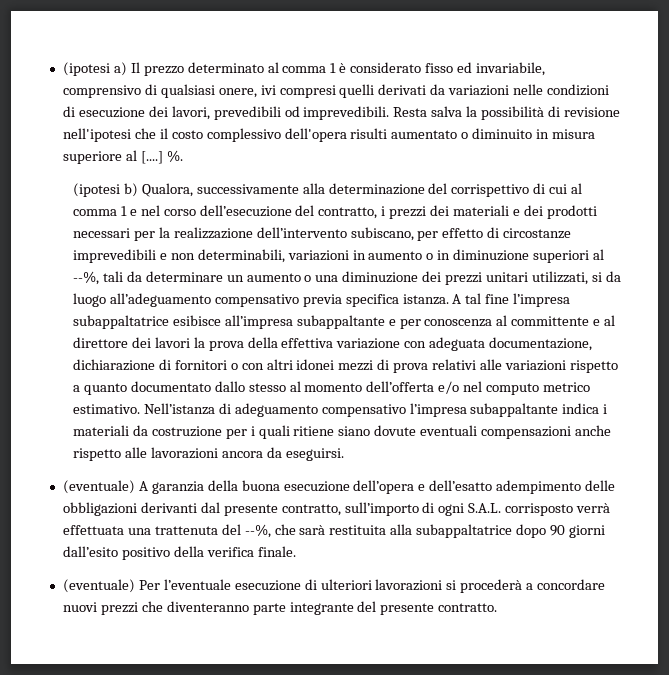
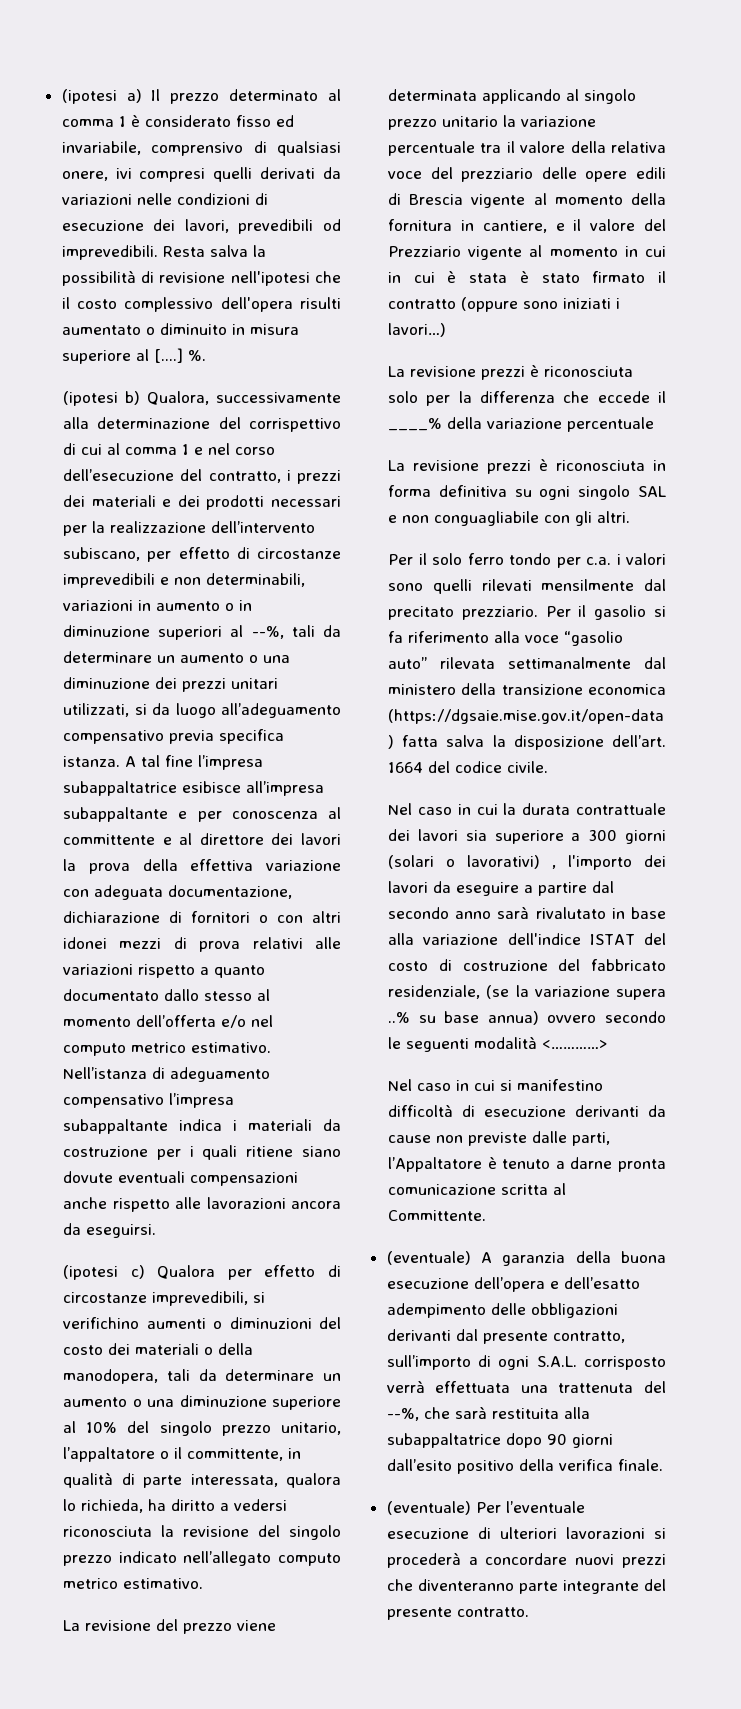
+ (ipotesi c) Qualora per effetto di circostanze imprevedibili, si verifichino aumenti o diminuzioni del costo dei materiali o della manodopera, tali da determinare un aumento o una diminuzione superiore al 10% del singolo prezzo unitario, l’appaltatore o il committente, in qualità di parte interessata, qualora lo richieda, ha diritto a vedersi riconosciuta la revisione del singolo prezzo indicato nell’allegato computo metrico estimativo.
+ La revisione del prezzo viene determinata applicando al singolo prezzo unitario la variazione percentuale tra il valore della relativa voce del prezziario delle opere edili di Brescia vigente al momento della fornitura in cantiere, e il valore del Prezziario vigente al momento in cui in cui è stata è stato firmato il contratto (oppure sono iniziati i lavori…)
+ La revisione prezzi è riconosciuta solo per la differenza che eccede il ____% della variazione percentuale
+ La revisione prezzi è riconosciuta in forma definitiva su ogni singolo SAL e non conguagliabile con gli altri.
+ Per il solo ferro tondo per c.a. i valori sono quelli rilevati mensilmente dal precitato prezziario. Per il gasolio si fa riferimento alla voce “gasolio auto” rilevata settimanalmente dal ministero della transizione economica (https://dgsaie.mise.gov.it/open-data ) fatta salva la disposizione dell’art. 1664 del codice civile.
+ Nel caso in cui la durata contrattuale dei lavori sia superiore a 300 giorni (solari o lavorativi) , l'importo dei lavori da eseguire a partire dal secondo anno sarà rivalutato in base alla variazione dell'indice ISTAT del costo di costruzione del fabbricato residenziale, (se la variazione supera ..% su base annua) ovvero secondo le seguenti modalità <…………>
+ Nel caso in cui si manifestino difficoltà di esecuzione derivanti da cause non previste dalle parti, l’Appaltatore è tenuto a darne pronta comunicazione scritta al Committente.

